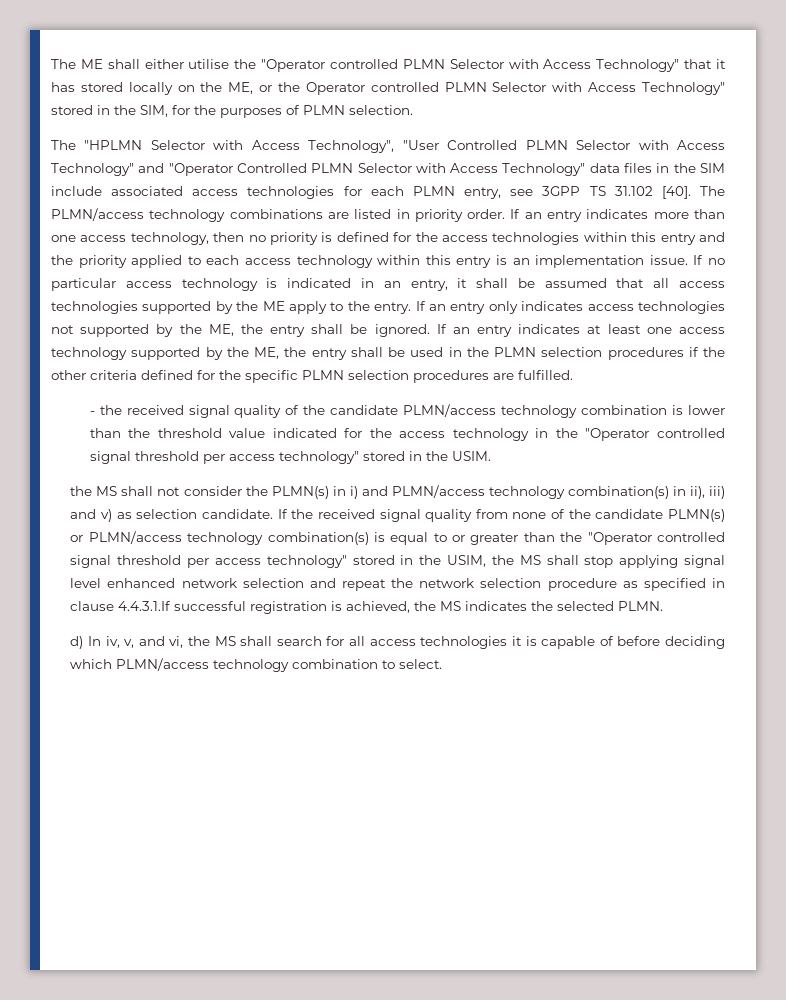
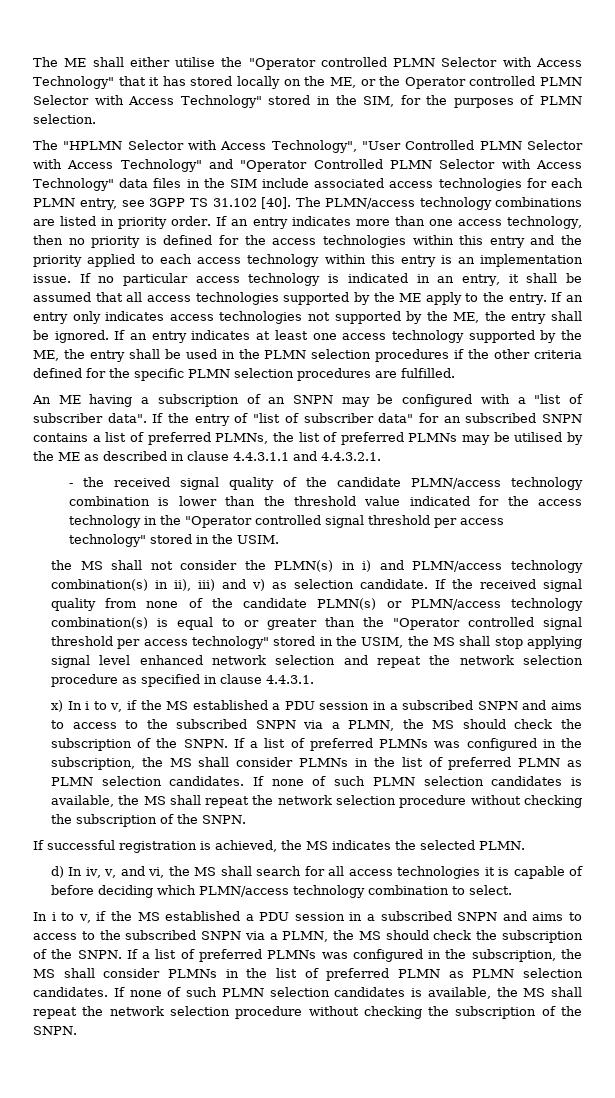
+ An ME having a subscription of an SNPN may be configured with a "list of subscriber data". If the entry of "list of subscriber data" for an subscribed SNPN contains a list of preferred PLMNs, the list of preferred PLMNs may be utilised by the ME as described in clause 4.4.3.1.1 and 4.4.3.2.1.
- If the received signal quality from none of the candidate PLMN(s) or PLMN/access technology combination(s) is equal to or greater than the "Operator controlled signal threshold per access technology" stored in the USIM, the MS shall stop applying signal level enhanced network selection and repeat the network selection procedure as specified in clause 4.4.3.1.If successful registration is achieved, the MS indicates the selected PLMN.
+ If the received signal quality from none of the candidate PLMN(s) or PLMN/access technology combination(s) is equal to or greater than the "Operator controlled signal threshold per access technology" stored in the USIM, the MS shall stop applying signal level enhanced network selection and repeat the network selection procedure as specified in clause 4.4.3.1.
+ x) In i to v, if the MS established a PDU session in a subscribed SNPN and aims to access to the subscribed SNPN via a PLMN, the MS should check the subscription of the SNPN. If a list of preferred PLMNs was configured in the subscription, the MS shall consider PLMNs in the list of preferred PLMN as PLMN selection candidates. If none of such PLMN selection candidates is available, the MS shall repeat the network selection procedure without checking the subscription of the SNPN.
+ If successful registration is achieved, the MS indicates the selected PLMN.
  d) In iv, v, and vi, the MS shall search for all access technologies it is capable of before deciding which PLMN/access technology combination to select.
+ In i to v, if the MS established a PDU session in a subscribed SNPN and aims to access to the subscribed SNPN via a PLMN, the MS should check the subscription of the SNPN. If a list of preferred PLMNs was configured in the subscription, the MS shall consider PLMNs in the list of preferred PLMN as PLMN selection candidates. If none of such PLMN selection candidates is available, the MS shall repeat the network selection procedure without checking the subscription of the SNPN.

